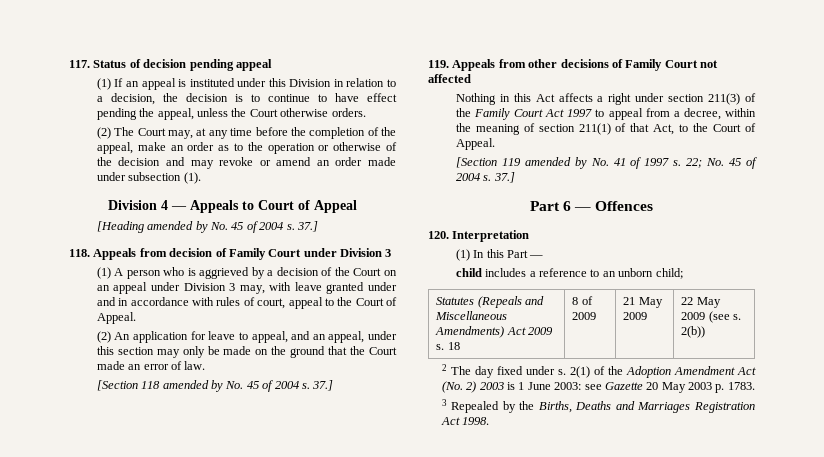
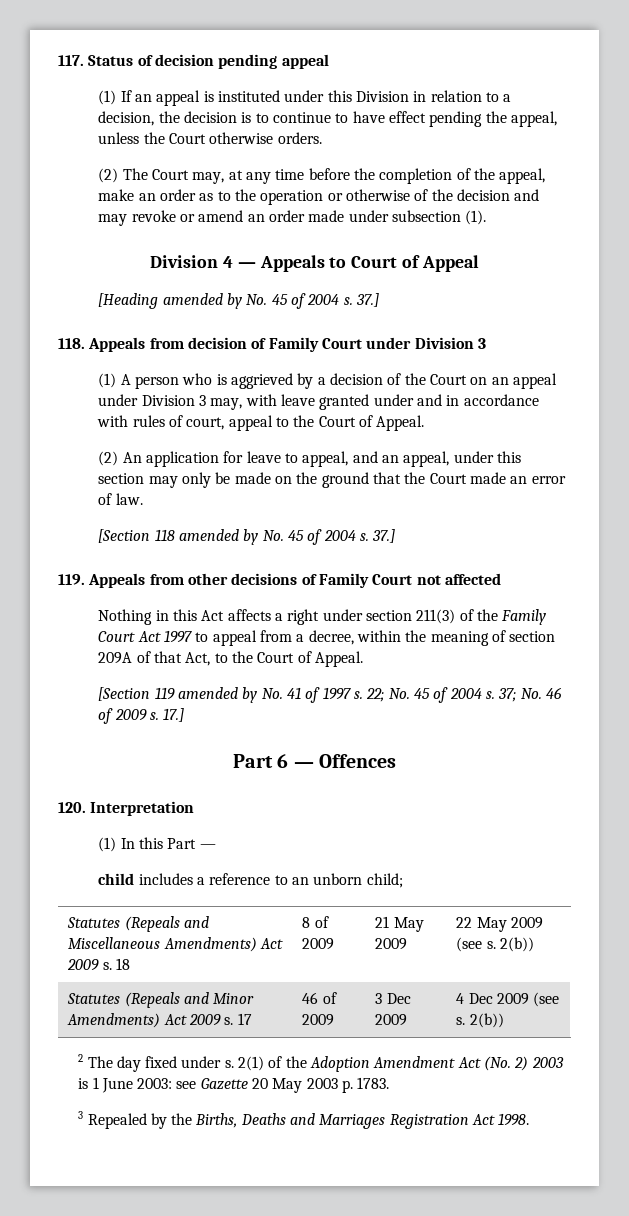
- Nothing in this Act affects a right under section 211(3) of the Family Court Act 1997 to appeal from a decree, within the meaning of section 211(1) of that Act, to the Court of Appeal.
+ Nothing in this Act affects a right under section 211(3) of the Family Court Act 1997 to appeal from a decree, within the meaning of section 209A of that Act, to the Court of Appeal.
- 22; No. 45 of 2004 s. 37.]
+ 22; No. 45 of 2004 s. 37; No. 46 of 2009 s. 17.]
+ Statutes (Repeals and Minor Amendments) Act 2009 s. 17 | 46 of 2009 | 3 Dec 2009 | 4 Dec 2009 (see s. 2(b))

